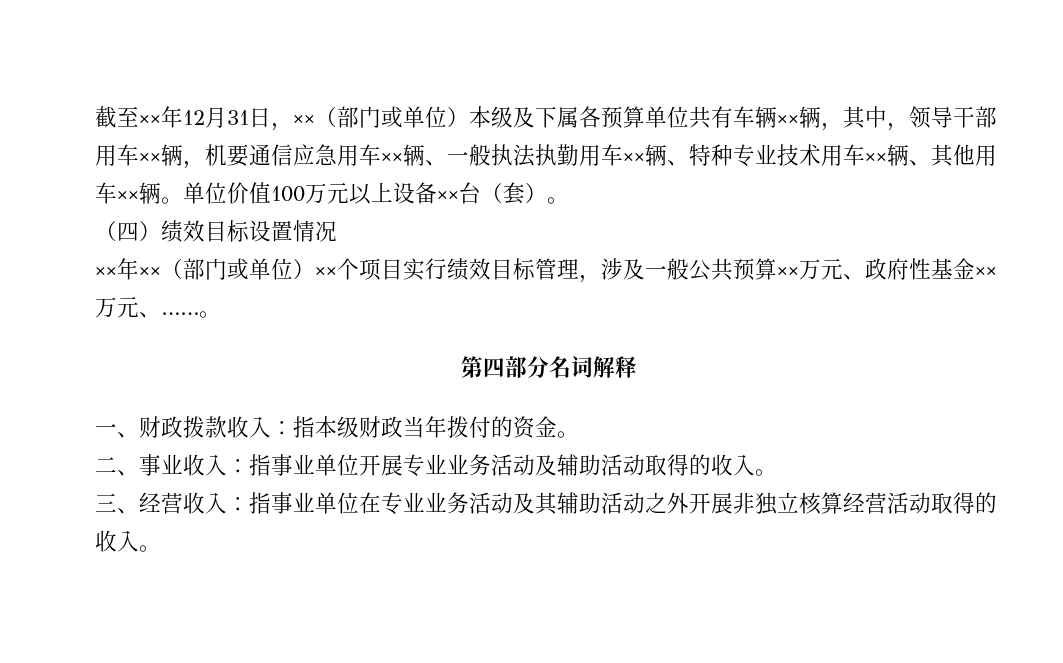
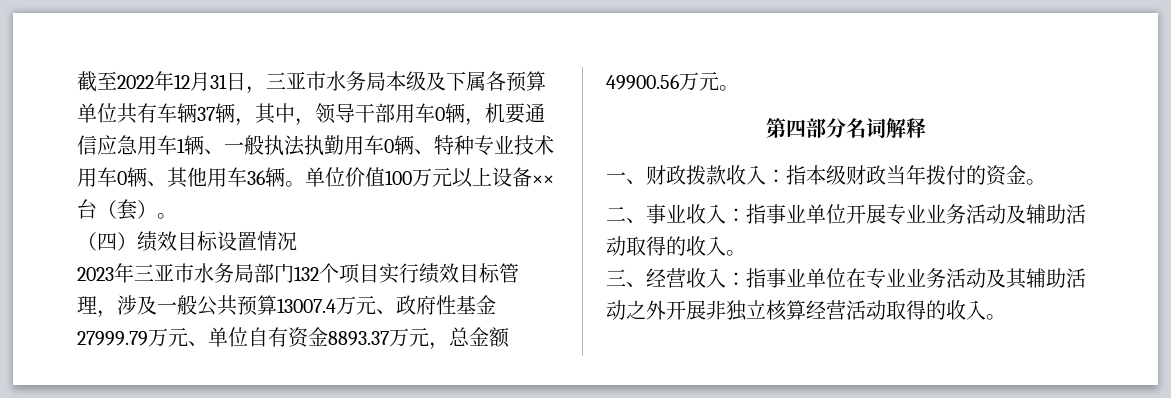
- 截至××年12月31日，××（部门或单位）本级及下属各预算单位共有车辆××辆，其中，领导干部用车××辆，机要通信应急用车××辆、一般执法执勤用车××辆、特种专业技术用车××辆、其他用车××辆。
+ 截至2022年12月31日，三亚市水务局本级及下属各预算单位共有车辆37辆，其中，领导干部用车0辆，机要通信应急用车1辆、一般执法执勤用车0辆、特种专业技术用车0辆、其他用车36辆。
- ××年××（部门或单位）××个项目实行绩效目标管理，涉及一般公共预算××万元、政府性基金××万元、……。
+ 2023年三亚市水务局部门132个项目实行绩效目标管理，涉及一般公共预算13007.4万元、政府性基金27999.79万元、单位自有资金8893.37万元，总金额49900.56万元。

